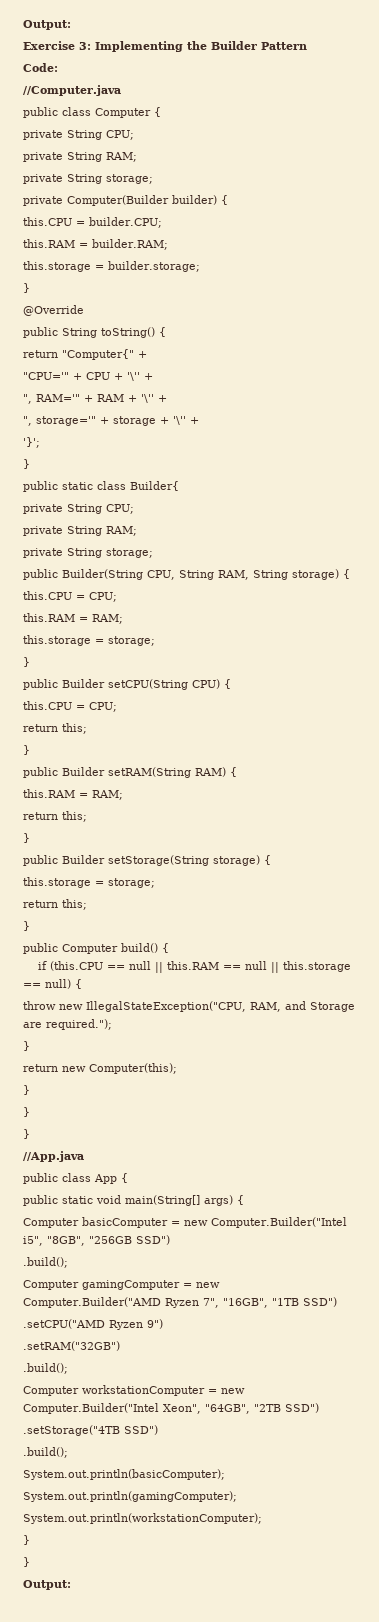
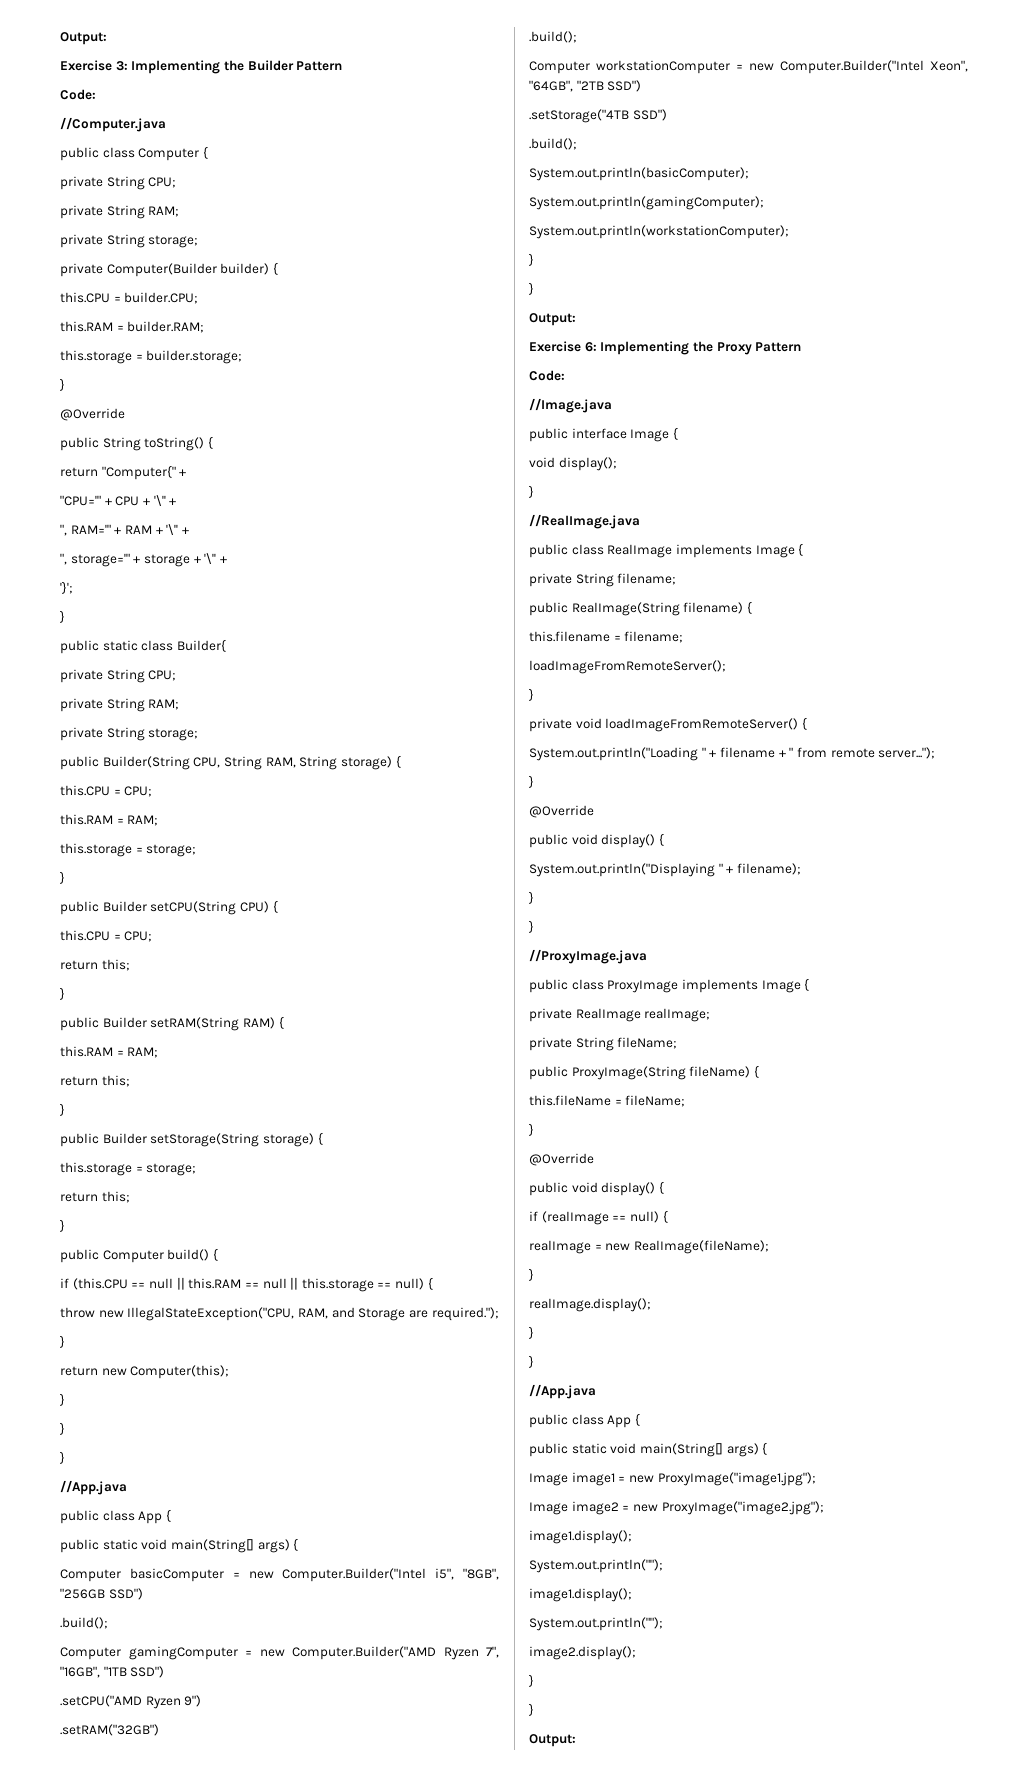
+ Exercise 6: Implementing the Proxy Pattern
+ Code:
+ //Image.java
+ public interface Image {
+ void display();
+ }
+ //RealImage.java
+ public class RealImage implements Image {
+ private String filename;
+ public RealImage(String filename) {
+ this.filename = filename;
+ loadImageFromRemoteServer();
+ }
+ private void loadImageFromRemoteServer() {
+ System.out.println("Loading " + filename + " from remote server...");
+ }
+ @Override
+ public void display() {
+ System.out.println("Displaying " + filename);
+ }
+ }
+ //ProxyImage.java
+ public class ProxyImage implements Image {
+ private RealImage realImage;
+ private String fileName;
+ public ProxyImage(String fileName) {
+ this.fileName = fileName;
+ }
+ @Override
+ public void display() {
+ if (realImage == null) {
+ realImage = new RealImage(fileName);
+ }
+ realImage.display();
+ }
+ }
+ //App.java
+ public class App {
+ public static void main(String[] args) {
+ Image image1 = new ProxyImage("image1.jpg");
+ Image image2 = new ProxyImage("image2.jpg");
+ image1.display();
+ System.out.println("");
+ image1.display();
+ System.out.println("");
+ image2.display();
+ }
+ }
+ Output:

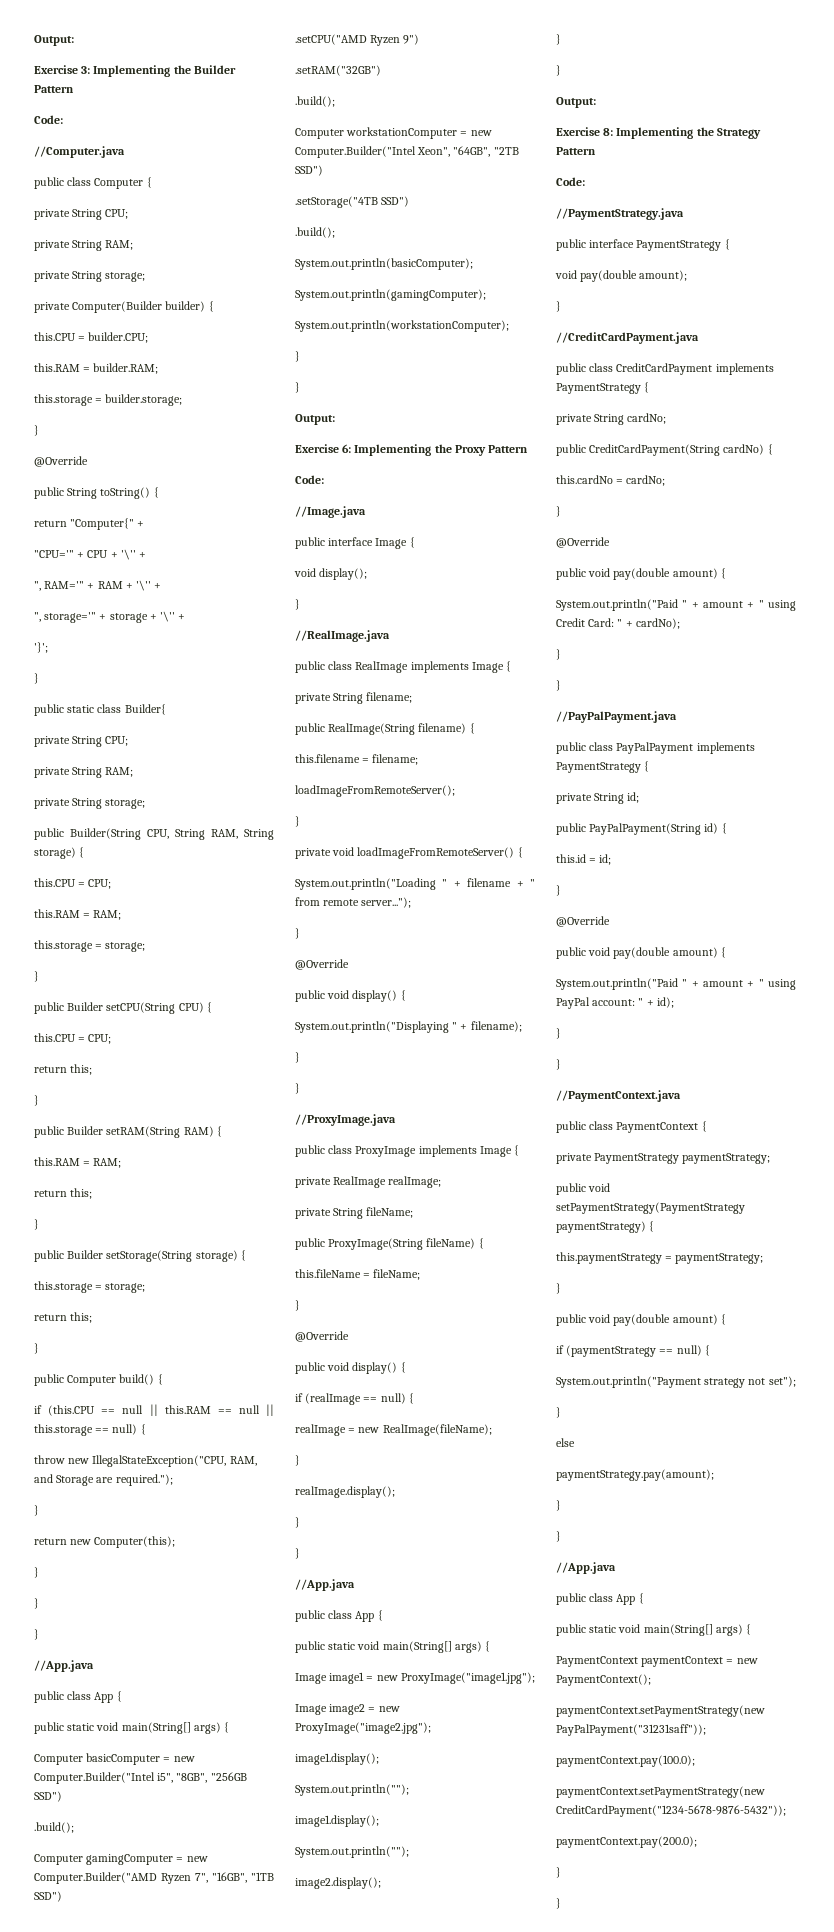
+ Exercise 8: Implementing the Strategy Pattern
+ Code:
+ //PaymentStrategy.java
+ public interface PaymentStrategy {
+ void pay(double amount);
+ }
+ //CreditCardPayment.java
+ public class CreditCardPayment implements PaymentStrategy {
+ private String cardNo;
+ public CreditCardPayment(String cardNo) {
+ this.cardNo = cardNo;
+ }
+ @Override
+ public void pay(double amount) {
+ System.out.println("Paid " + amount + " using Credit Card: " + cardNo);
+ }
+ }
+ //PayPalPayment.java
+ public class PayPalPayment implements PaymentStrategy {
+ private String id;
+ public PayPalPayment(String id) {
+ this.id = id;
+ }
+ @Override
+ public void pay(double amount) {
+ System.out.println("Paid " + amount + " using PayPal account: " + id);
+ }
+ }
+ //PaymentContext.java
+ public class PaymentContext {
+ private PaymentStrategy paymentStrategy;
+ public void setPaymentStrategy(PaymentStrategy paymentStrategy) {
+ this.paymentStrategy = paymentStrategy;
+ }
+ public void pay(double amount) {
+ if (paymentStrategy == null) {
+ System.out.println("Payment strategy not set");
+ }
+ else
+ paymentStrategy.pay(amount);
+ }
+ }
+ //App.java
+ public class App {
+ public static void main(String[] args) {
+ PaymentContext paymentContext = new PaymentContext();
+ paymentContext.setPaymentStrategy(new PayPalPayment("31231saff"));
+ paymentContext.pay(100.0);
+ paymentContext.setPaymentStrategy(new CreditCardPayment("1234-5678-9876-5432"));
+ paymentContext.pay(200.0);
+ }
+ }

